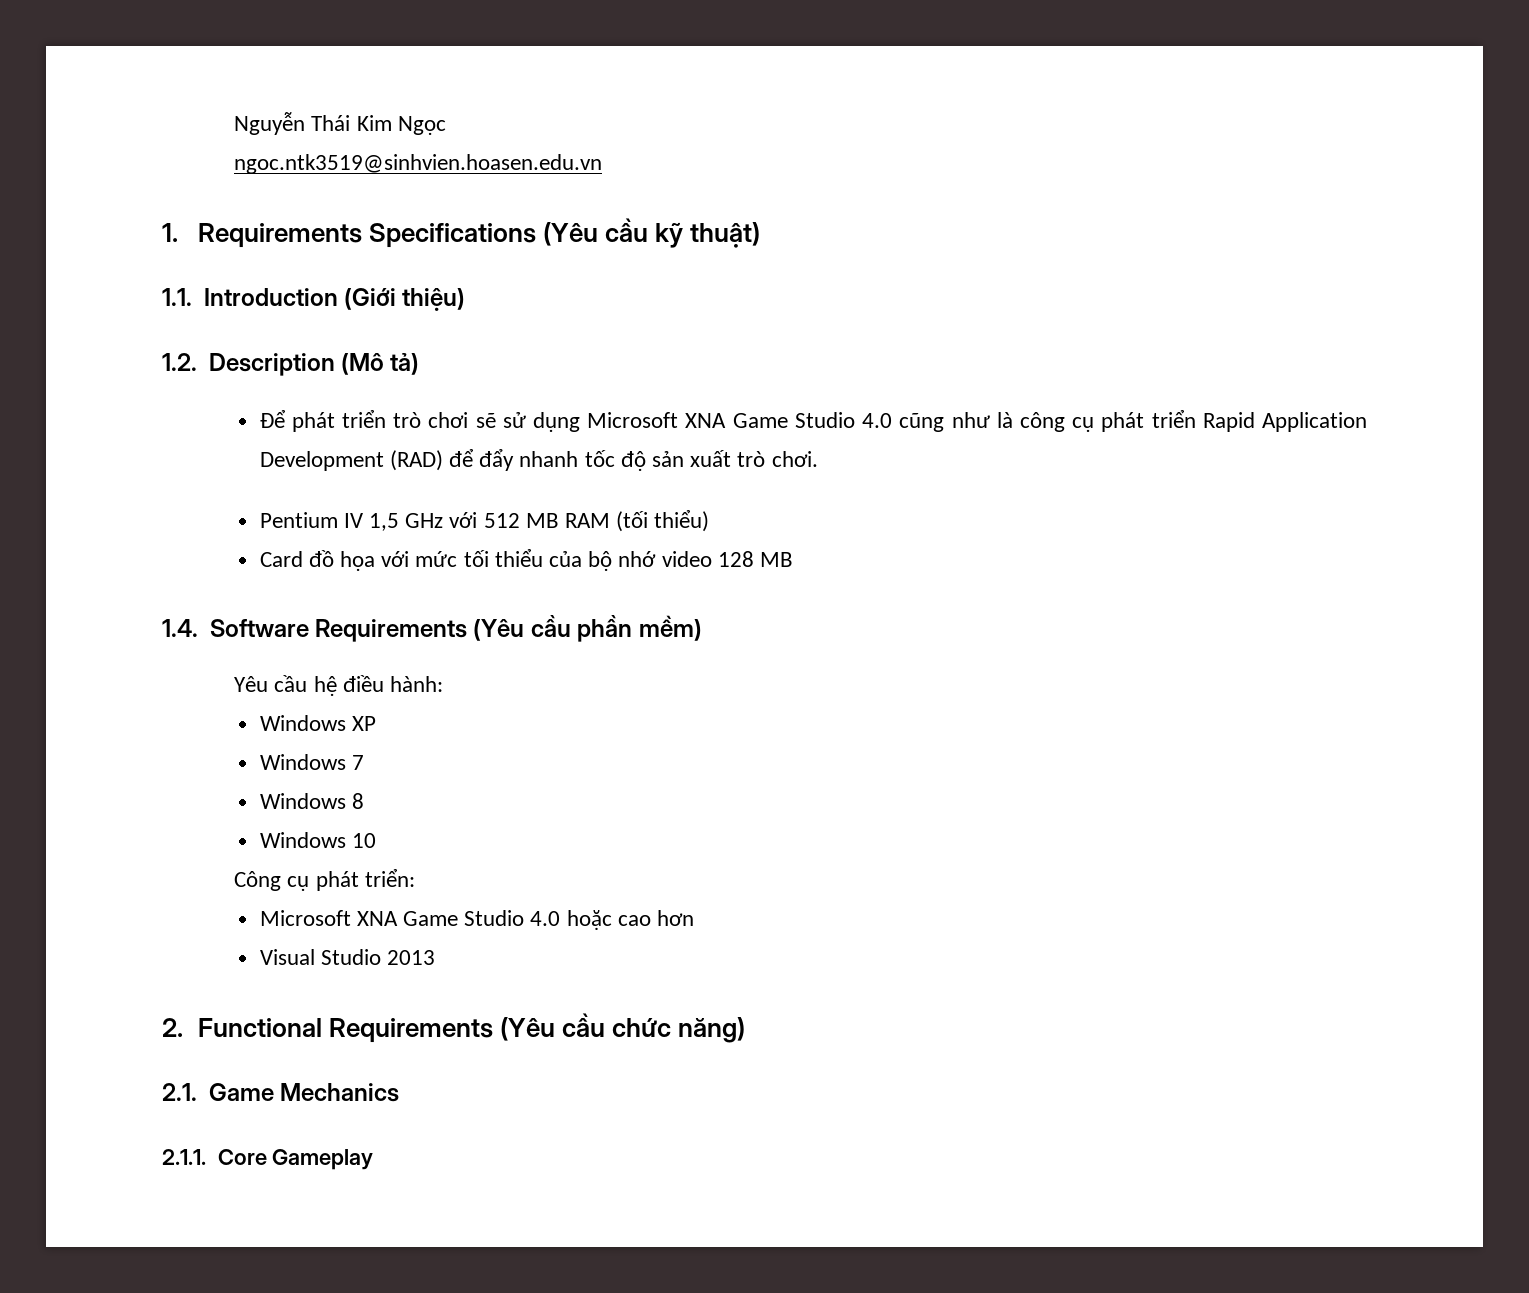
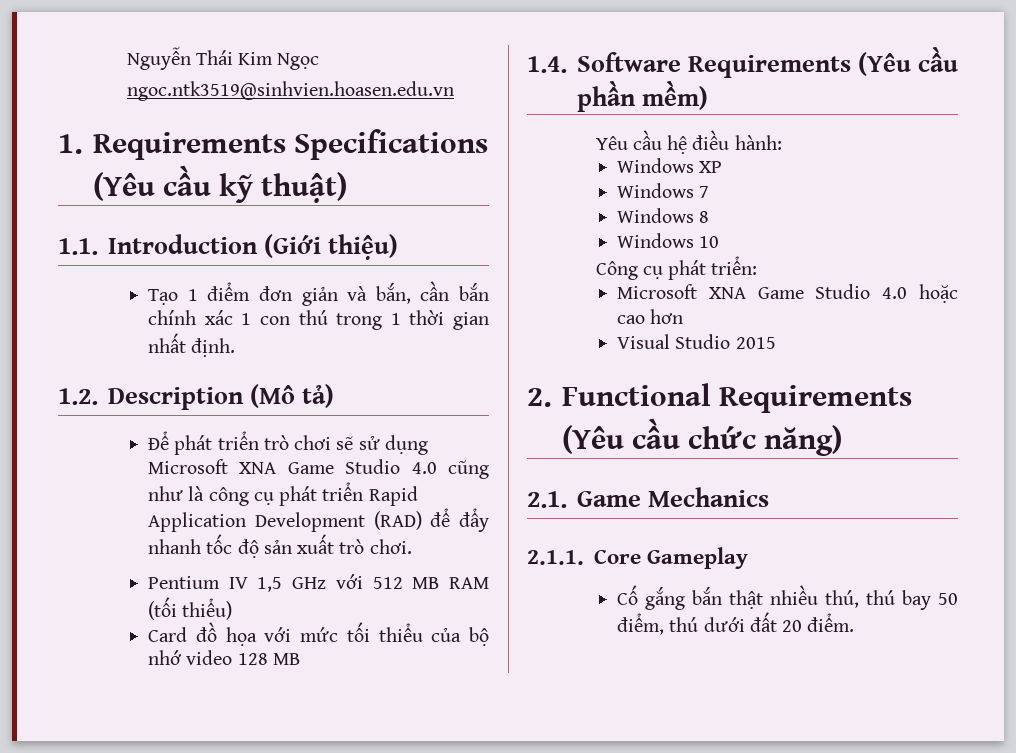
+ Tạo 1 điểm đơn giản và bắn, cần bắn chính xác 1 con thú trong 1 thời gian nhất định.
- Visual Studio 2013
+ Visual Studio 2015
+ Cố gắng bắn thật nhiều thú, thú bay 50 điểm, thú dưới đất 20 điểm.

